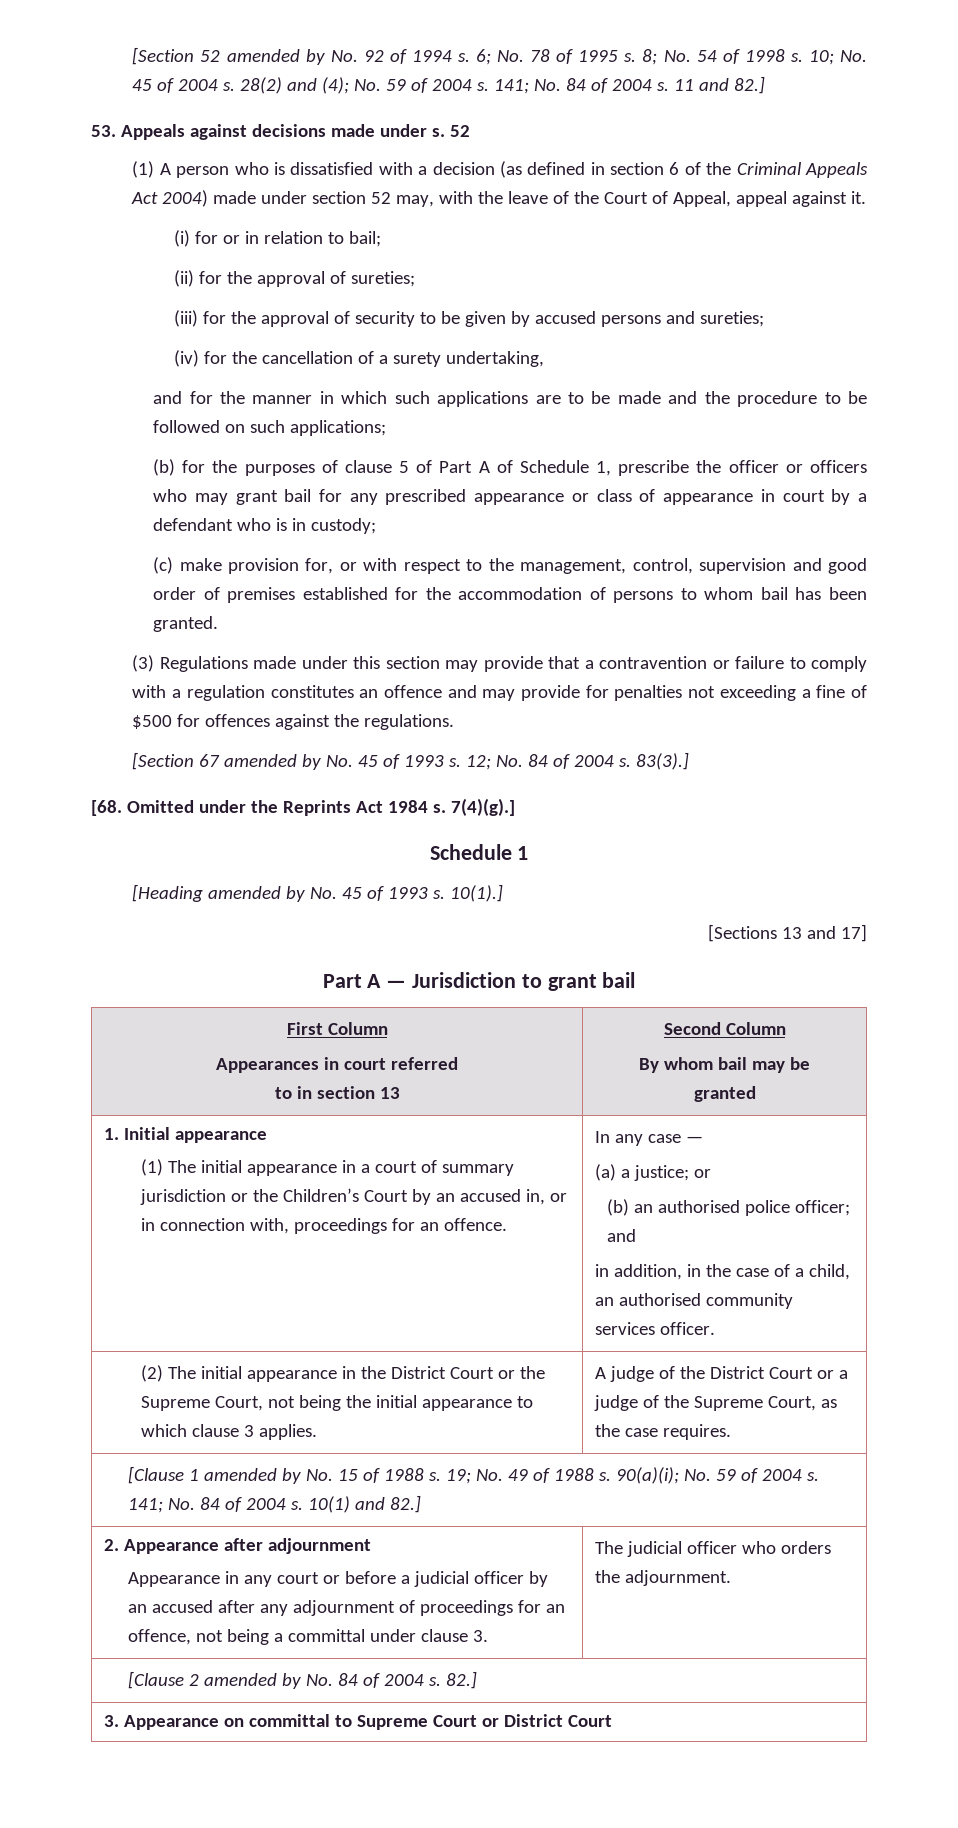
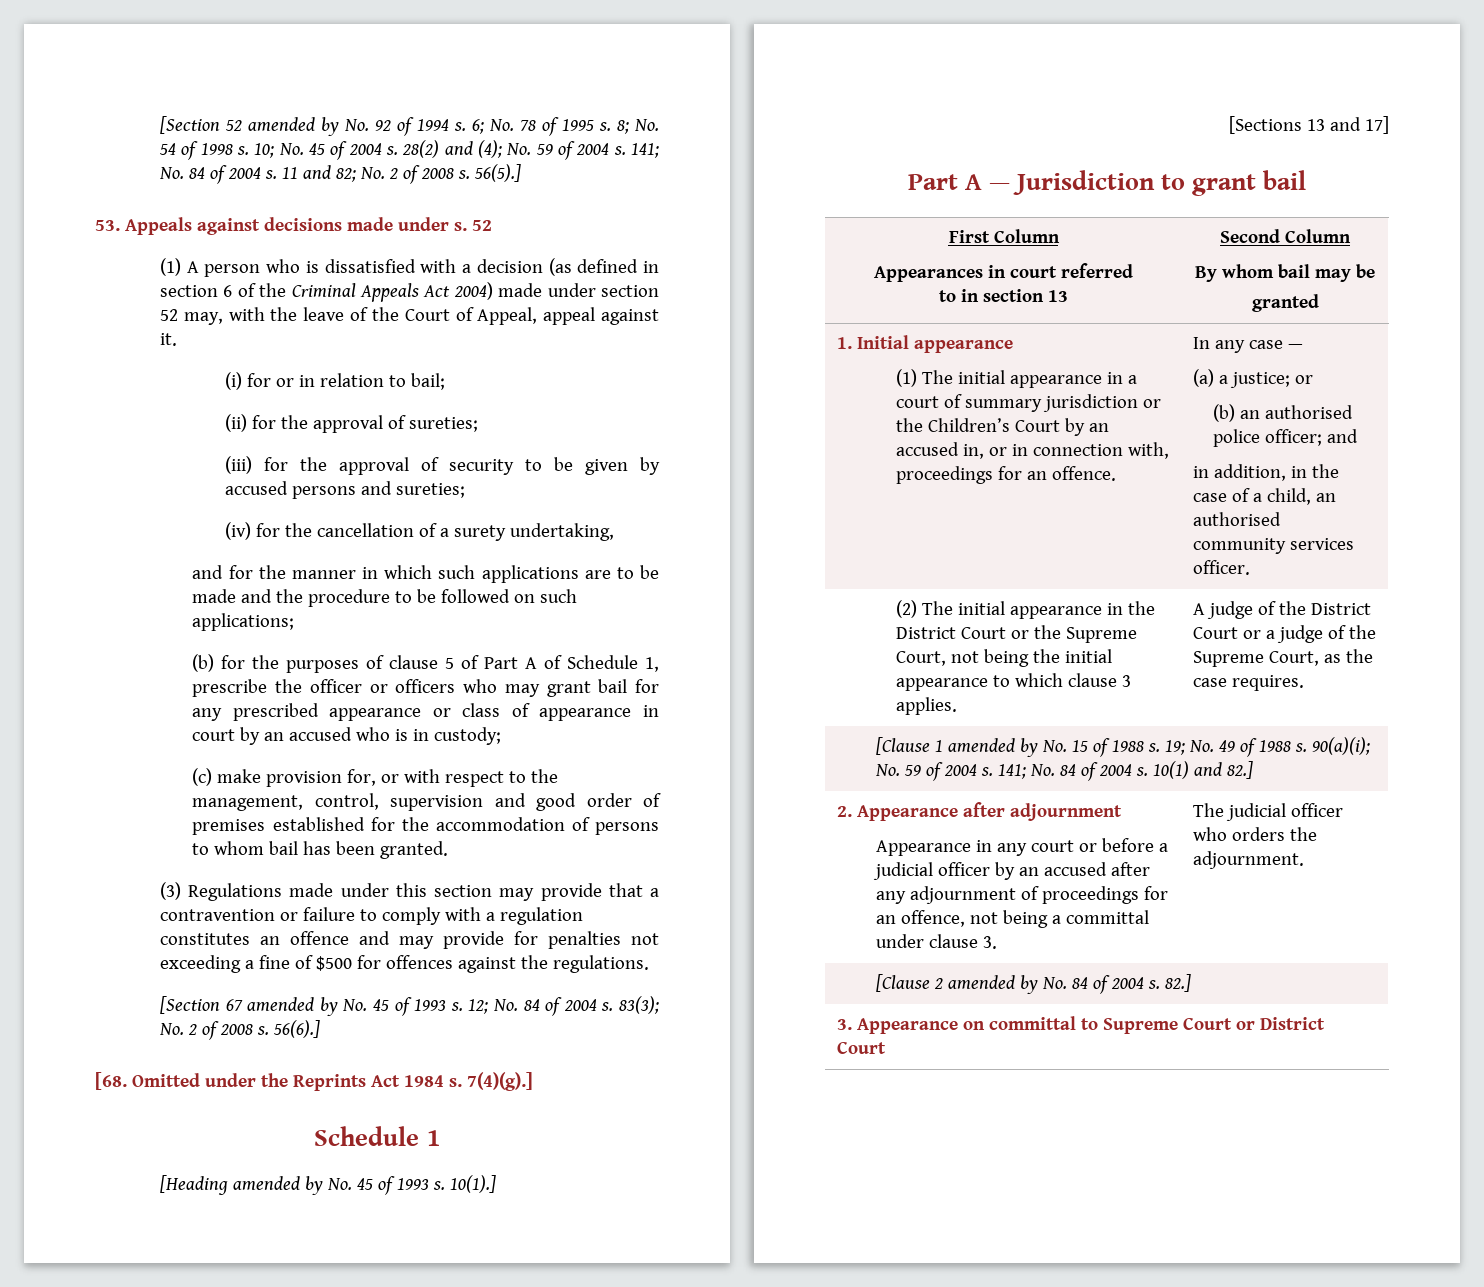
- 11 and 82.]
+ 11 and 82; No. 2 of 2008 s. 56(5).]
- (b) for the purposes of clause 5 of Part A of Schedule 1, prescribe the officer or officers who may grant bail for any prescribed appearance or class of appearance in court by a defendant who is in custody;
+ (b) for the purposes of clause 5 of Part A of Schedule 1, prescribe the officer or officers who may grant bail for any prescribed appearance or class of appearance in court by an accused who is in custody;
- 83(3).]
+ 83(3); No. 2 of 2008 s. 56(6).]

